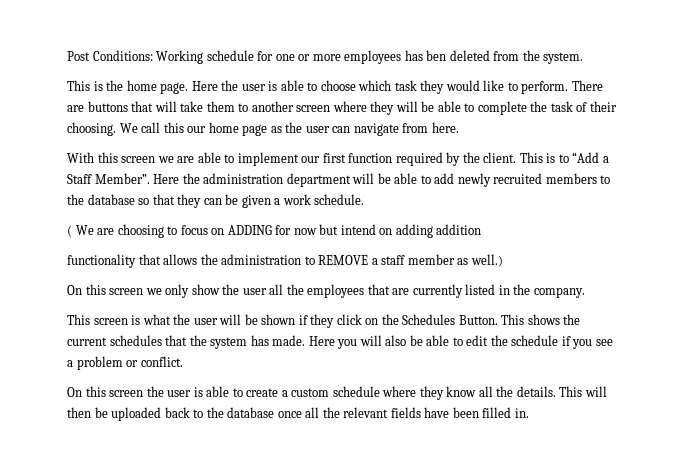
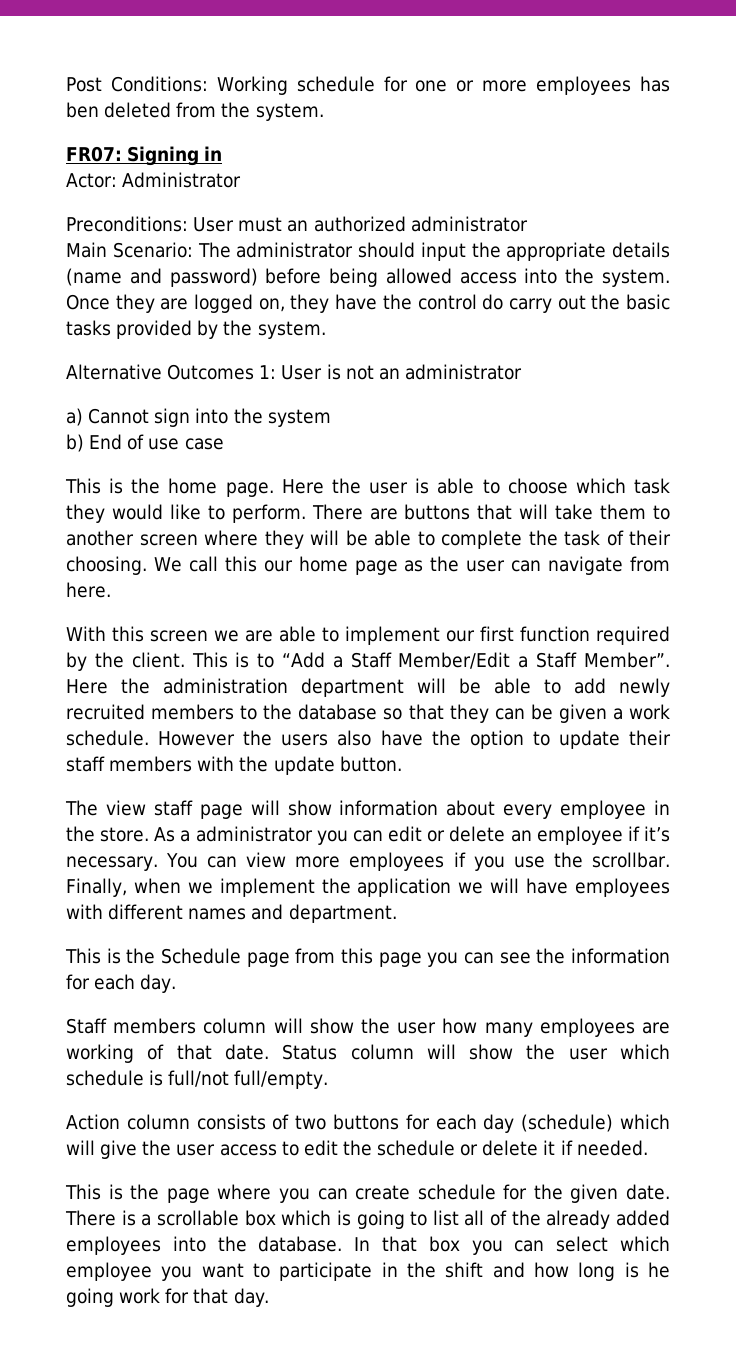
+ FR07: Signing in
+ Actor: Administrator
+ Preconditions: User must an authorized administrator
+ Main Scenario: The administrator should input the appropriate details (name and password) before being allowed access into the system. Once they are logged on, they have the control do carry out the basic tasks provided by the system.
+ Alternative Outcomes 1: User is not an administrator
+ a) Cannot sign into the system
+ b) End of use case
- This is to “Add a Staff Member”.
+ This is to “Add a Staff Member/Edit a Staff Member”.
- Here the administration department will be able to add newly recruited members to the database so that they can be given a work schedule.
- ( We are choosing to focus on ADDING for now but intend on adding addition
- functionality that allows the administration to REMOVE a staff member as well.)
- On this screen we only show the user all the employees that are currently listed in the company.
- This screen is what the user will be shown if they click on the Schedules Button. This shows the current schedules that the system has made. Here you will also be able to edit the schedule if you see a problem or conflict.
- On this screen the user is able to create a custom schedule where they know all the details. This will then be uploaded back to the database once all the relevant fields have been filled in.
+ Here the administration department will be able to add newly recruited members to the database so that they can be given a work schedule. However the users also have the option to update their staff members with the update button.
+ The view staff page will show information about every employee in the store. As a administrator you can edit or delete an employee if it’s necessary. You can view more employees if you use the scrollbar. Finally, when we implement the application we will have employees with different names and department.
+ This is the Schedule page from this page you can see the information for each day.
+ Staff members column will show the user how many employees are working of that date. Status column will show the user which schedule is full/not full/empty.
+ Action column consists of two buttons for each day (schedule) which will give the user access to edit the schedule or delete it if needed.
+ This is the page where you can create schedule for the given date. There is a scrollable box which is going to list all of the already added employees into the database. In that box you can select which employee you want to participate in the shift and how long is he going work for that day.

